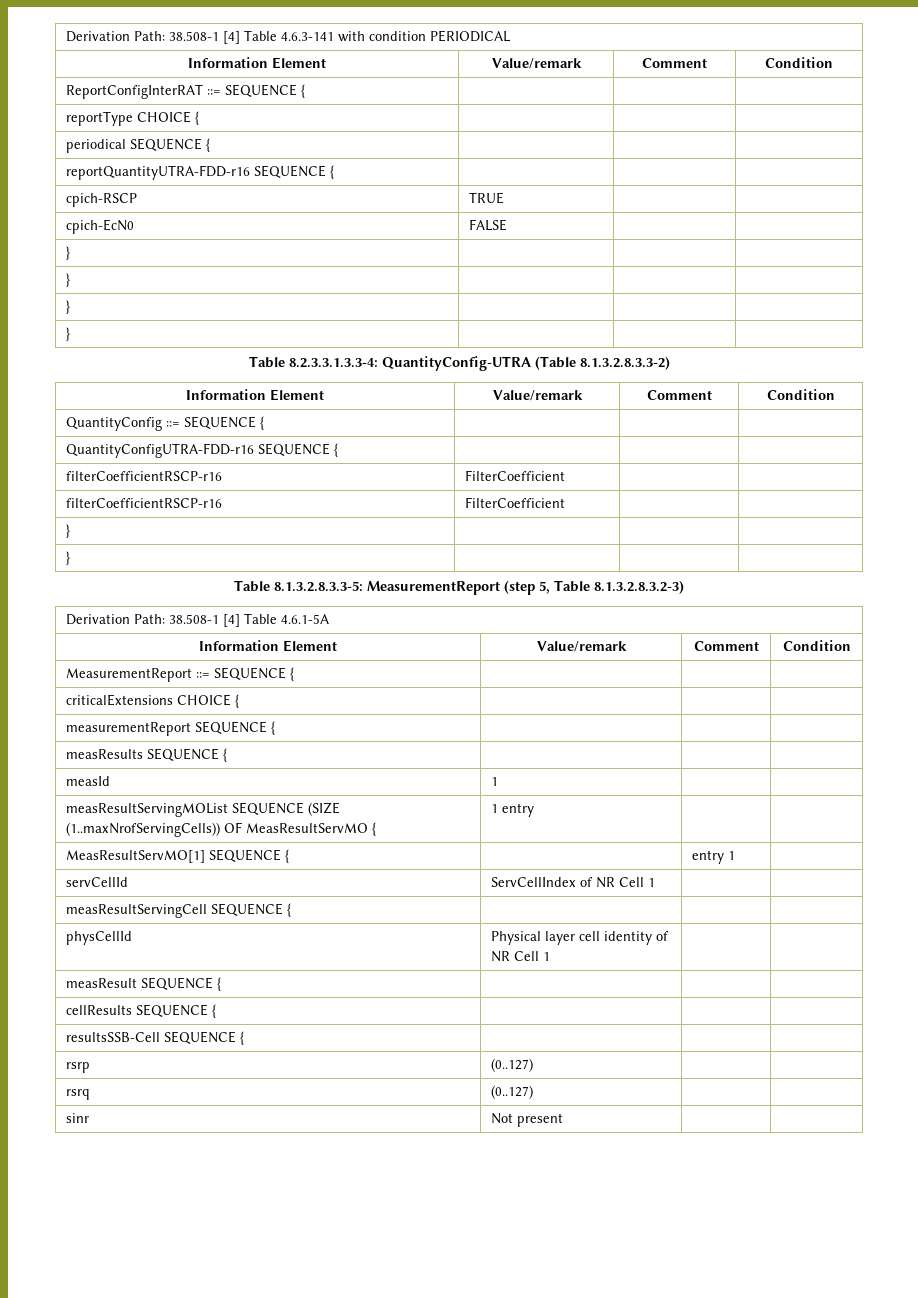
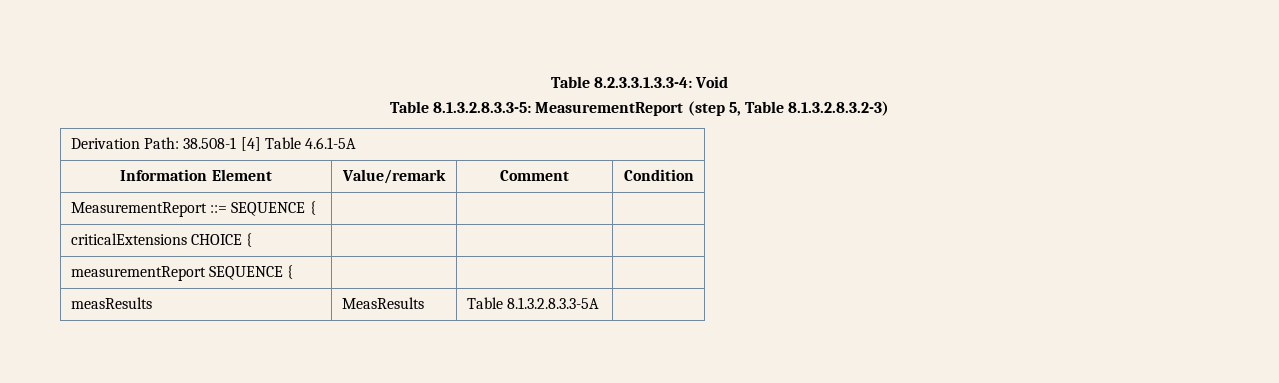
- Derivation Path: 38.508-1 [4] Table 4.6.3-141 with condition PERIODICAL
- Information Element | Value/remark | Comment | Condition
- ReportConfigInterRAT ::= SEQUENCE { | | |
- reportType CHOICE { | | |
- periodical SEQUENCE { | | |
- reportQuantityUTRA-FDD-r16 SEQUENCE { | | |
- cpich-RSCP | TRUE | |
- cpich-EcN0 | FALSE | |
- } | | |
- } | | |
- } | | |
- } | | |
- Table 8.2.3.3.1.3.3-4: QuantityConfig-UTRA (Table 8.1.3.2.8.3.3-2)
- Information Element | Value/remark | Comment | Condition
- QuantityConfig ::= SEQUENCE { | | |
- QuantityConfigUTRA-FDD-r16 SEQUENCE { | | |
- filterCoefficientRSCP-r16 | FilterCoefficient | |
- filterCoefficientRSCP-r16 | FilterCoefficient | |
- } | | |
- } | | |
+ Table 8.2.3.3.1.3.3-4: Void
- measResults SEQUENCE { | | |
- measId | 1 | |
- measResultServingMOList SEQUENCE (SIZE (1..maxNrofServingCells)) OF MeasResultServMO { | 1 entry | |
- MeasResultServMO[1] SEQUENCE { | | entry 1 |
- servCellId | ServCellIndex of NR Cell 1 | |
- measResultServingCell SEQUENCE { | | |
- physCellId | Physical layer cell identity of NR Cell 1 | |
- measResult SEQUENCE { | | |
- cellResults SEQUENCE { | | |
- resultsSSB-Cell SEQUENCE { | | |
- rsrp | (0..127) | |
- rsrq | (0..127) | |
- sinr | Not present | |
+ measResults | MeasResults | Table 8.1.3.2.8.3.3-5A |

